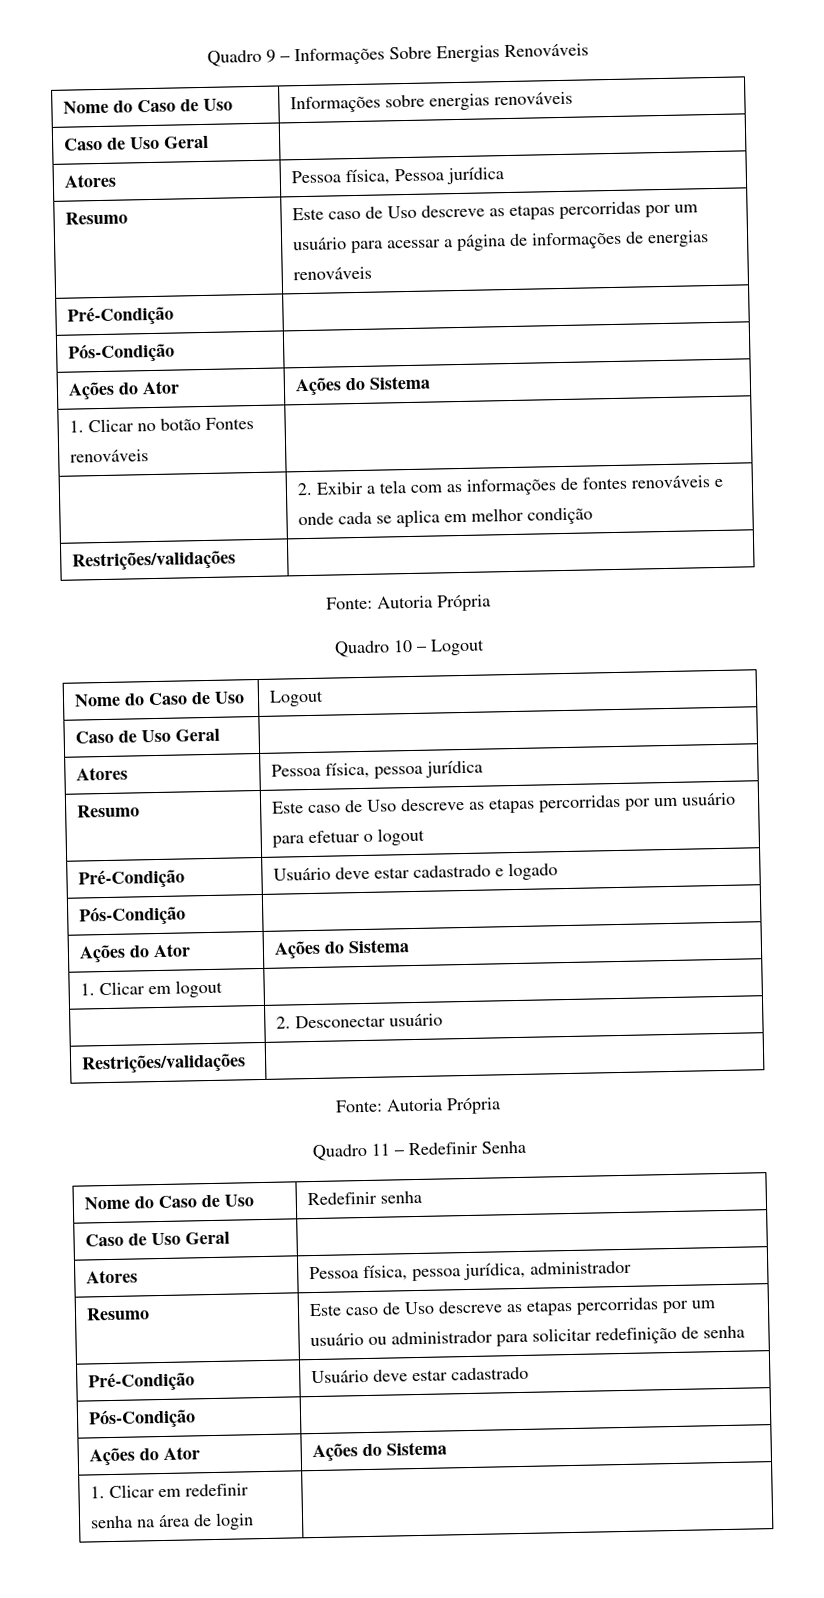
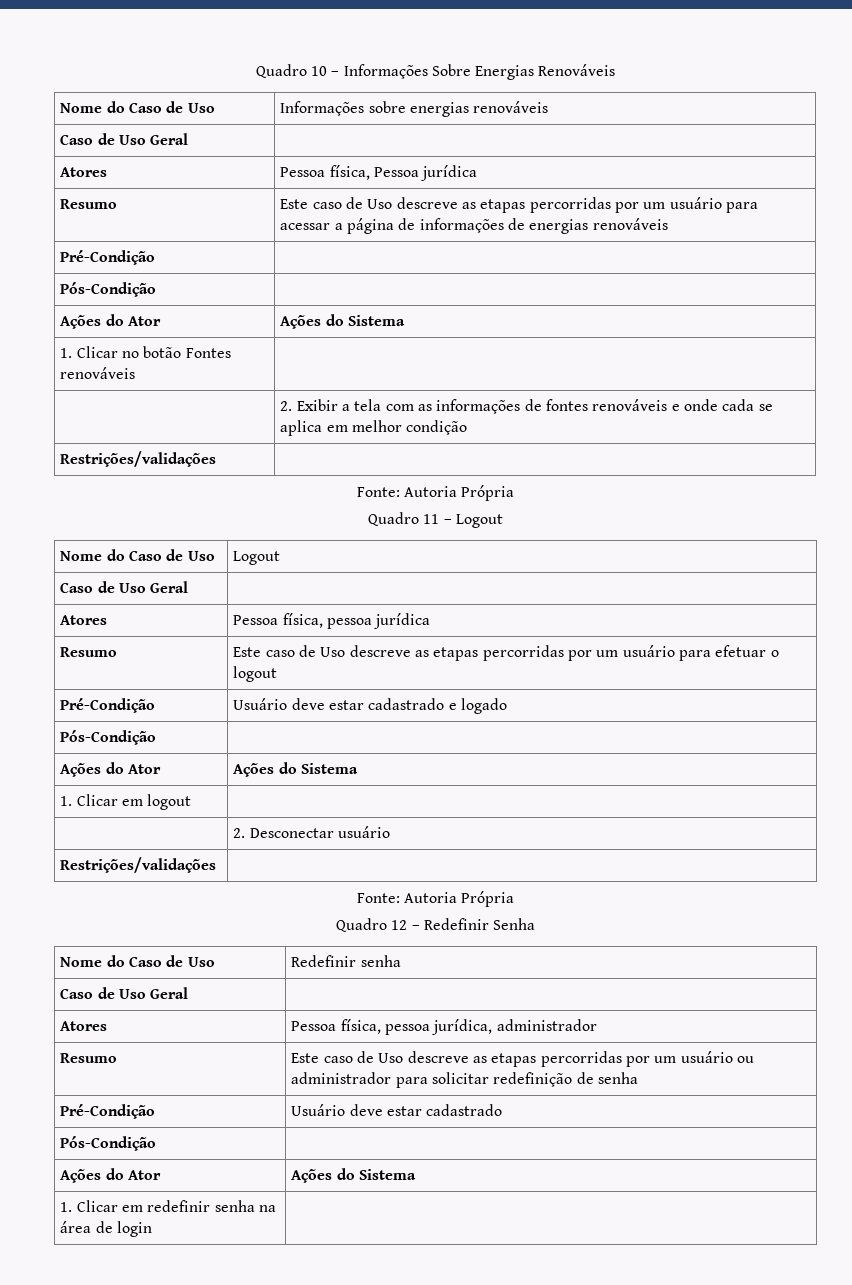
- Quadro 9 – Informações Sobre Energias Renováveis
+ Quadro 10 – Informações Sobre Energias Renováveis
- Quadro 10 – Logout
+ Quadro 11 – Logout
- Quadro 11 – Redefinir Senha
+ Quadro 12 – Redefinir Senha

